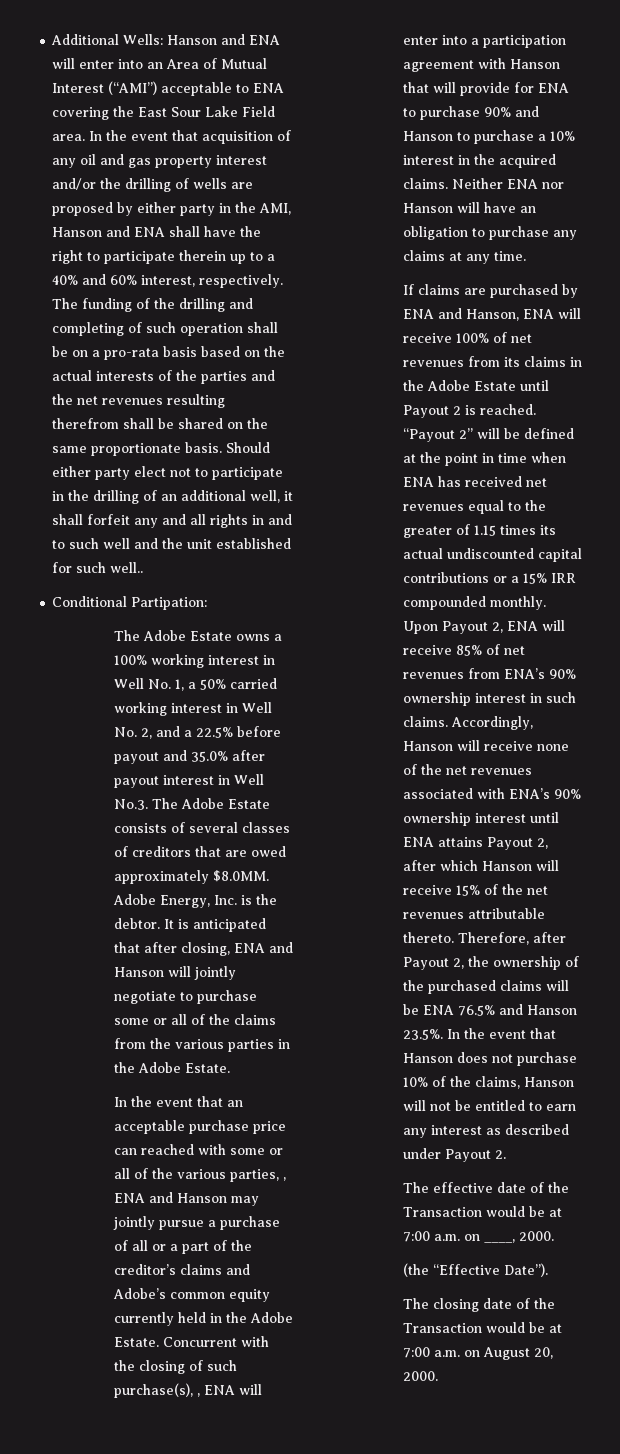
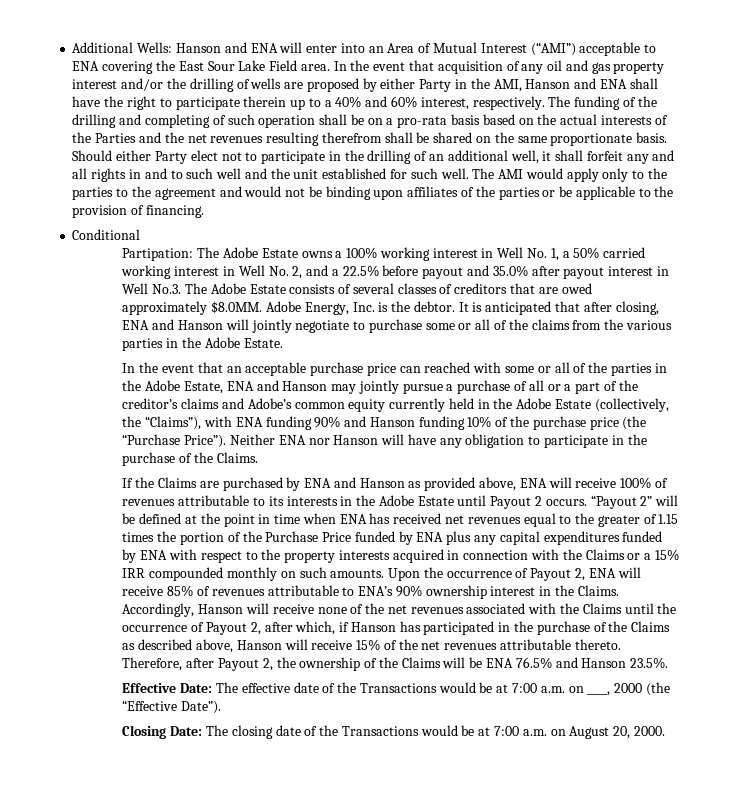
- In the event that acquisition of any oil and gas property interest and/or the drilling of wells are proposed by either party in the AMI, Hanson and ENA shall have the right to participate therein up to a 40% and 60% interest, respectively.
+ In the event that acquisition of any oil and gas property interest and/or the drilling of wells are proposed by either Party in the AMI, Hanson and ENA shall have the right to participate therein up to a 40% and 60% interest, respectively.
- The funding of the drilling and completing of such operation shall be on a pro-rata basis based on the actual interests of the parties and the net revenues resulting therefrom shall be shared on the same proportionate basis.
+ The funding of the drilling and completing of such operation shall be on a pro-rata basis based on the actual interests of the Parties and the net revenues resulting therefrom shall be shared on the same proportionate basis.
- Should either party elect not to participate in the drilling of an additional well, it shall forfeit any and all rights in and to such well and the unit established for such well..
+ Should either Party elect not to participate in the drilling of an additional well, it shall forfeit any and all rights in and to such well and the unit established for such well. The AMI would apply only to the parties to the agreement and would not be binding upon affiliates of the parties or be applicable to the provision of financing.
- Conditional Partipation:
- The Adobe Estate owns a 100% working interest in Well No. 1, a 50% carried working interest in Well No. 2, and a 22.5% before payout and 35.0% after payout interest in Well No.3. The Adobe Estate consists of several classes of creditors that are owed approximately $8.0MM. Adobe Energy, Inc. is the debtor.
+ Conditional
+ Partipation: The Adobe Estate owns a 100% working interest in Well No. 1, a 50% carried working interest in Well No. 2, and a 22.5% before payout and 35.0% after payout interest in Well No.3. The Adobe Estate consists of several classes of creditors that are owed approximately $8.0MM. Adobe Energy, Inc. is the debtor.
- In the event that an acceptable purchase price can reached with some or all of the various parties, , ENA and Hanson may jointly pursue a purchase of all or a part of the creditor’s claims and Adobe’s common equity currently held in the Adobe Estate. Concurrent with the closing of such purchase(s), , ENA will enter into a participation agreement with Hanson that will provide for ENA to purchase 90% and Hanson to purchase a 10% interest in the acquired claims.
+ In the event that an acceptable purchase price can reached with some or all of the parties in the Adobe Estate, ENA and Hanson may jointly pursue a purchase of all or a part of the creditor’s claims and Adobe’s common equity currently held in the Adobe Estate (collectively, the “Claims”), with ENA funding 90% and Hanson funding 10% of the purchase price (the “Purchase Price”).
- Neither ENA nor Hanson will have an obligation to purchase any claims at any time.
+ Neither ENA nor Hanson will have any obligation to participate in the purchase of the Claims.
- If claims are purchased by ENA and Hanson, ENA will receive 100% of net revenues from its claims in the Adobe Estate until Payout 2 is reached.
+ If the Claims are purchased by ENA and Hanson as provided above, ENA will receive 100% of revenues attributable to its interests in the Adobe Estate until Payout 2 occurs.
- “Payout 2” will be defined at the point in time when ENA has received net revenues equal to the greater of 1.15 times its actual undiscounted capital contributions or a 15% IRR compounded monthly. Upon Payout 2, ENA will receive 85% of net revenues from ENA’s 90% ownership interest in such claims.
+ “Payout 2” will be defined at the point in time when ENA has received net revenues equal to the greater of 1.15 times the portion of the Purchase Price funded by ENA plus any capital expenditures funded by ENA with respect to the property interests acquired in connection with the Claims or a 15% IRR compounded monthly on such amounts. Upon the occurrence of Payout 2, ENA will receive 85% of revenues attributable to ENA’s 90% ownership interest in the Claims.
- Accordingly, Hanson will receive none of the net revenues associated with ENA’s 90% ownership interest until ENA attains Payout 2, after which Hanson will receive 15% of the net revenues attributable thereto.
+ Accordingly, Hanson will receive none of the net revenues associated with the Claims until the occurrence of Payout 2, after which, if Hanson has participated in the purchase of the Claims as described above, Hanson will receive 15% of the net revenues attributable thereto.
- Therefore, after Payout 2, the ownership of the purchased claims will be ENA 76.5% and Hanson 23.5%. In the event that Hanson does not purchase 10% of the claims, Hanson will not be entitled to earn any interest as described under Payout 2.
- The effective date of the Transaction would be at 7:00 a.m. on ____, 2000.
- (the “Effective Date”).
+ Therefore, after Payout 2, the ownership of the Claims will be ENA 76.5% and Hanson 23.5%.
+ Effective Date: The effective date of the Transactions would be at 7:00 a.m. on ____, 2000 (the “Effective Date”).
- The closing date of the Transaction would be at 7:00 a.m. on August 20, 2000.
+ Closing Date: The closing date of the Transactions would be at 7:00 a.m. on August 20, 2000.

